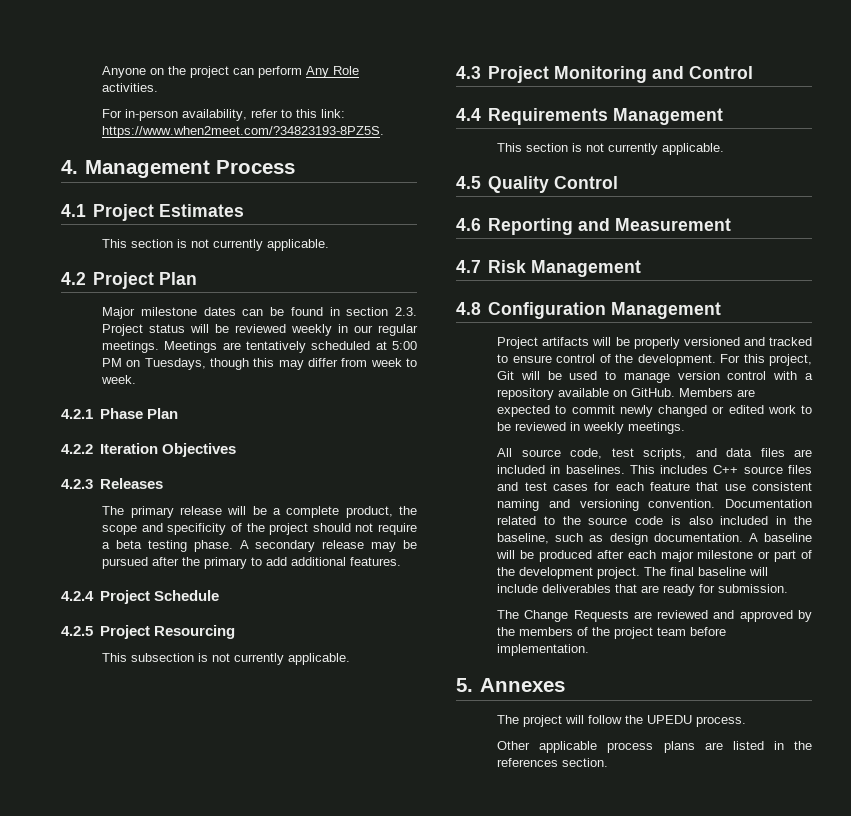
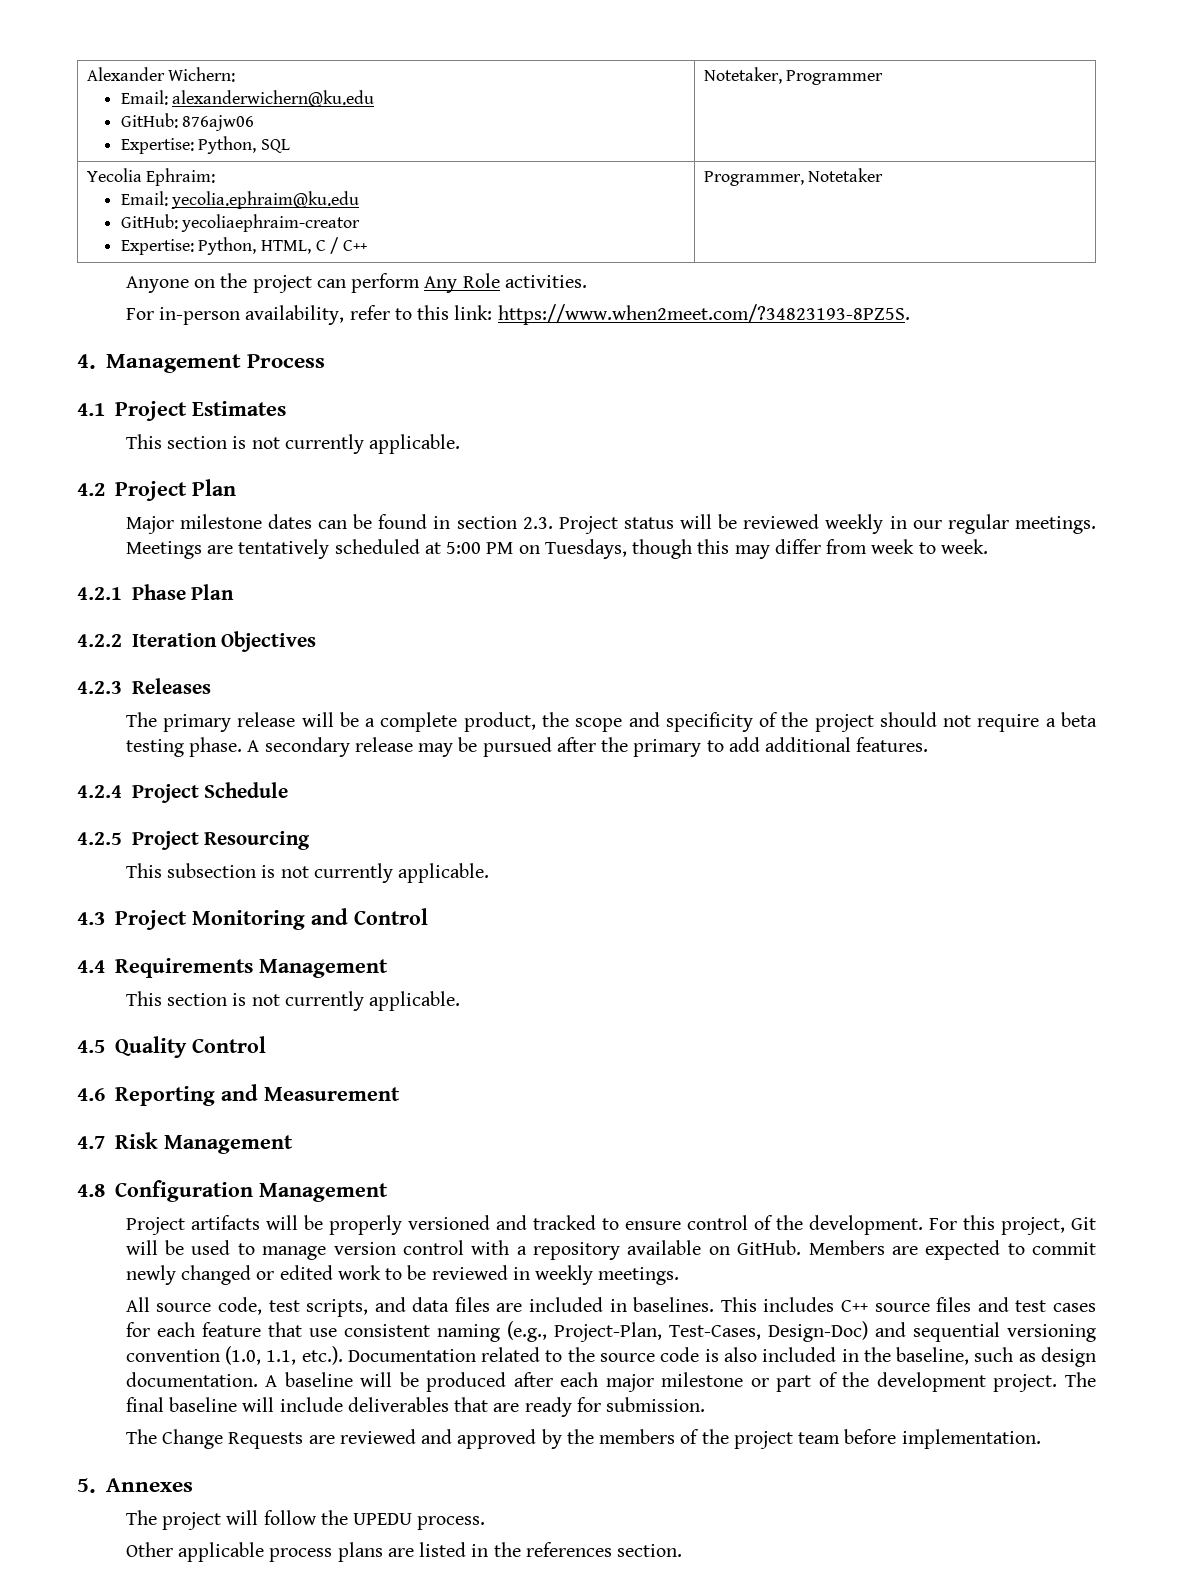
+ Alexander Wichern:
+ Email: alexanderwichern@ku.edu
+ GitHub: 876ajw06
+ Expertise: Python, SQL | Notetaker, Programmer
+ Yecolia Ephraim:
+ Email: yecolia.ephraim@ku.edu
+ GitHub: yecoliaephraim-creator
+ Expertise: Python, HTML, C / C++ | Programmer, Notetaker
- This includes C++ source files and test cases for each feature that use consistent naming and versioning convention. Documentation related to the source code is also included in the baseline, such as design documentation.
+ This includes C++ source files and test cases for each feature that use consistent naming (e.g., Project-Plan, Test-Cases, Design-Doc) and sequential versioning convention (1.0, 1.1, etc.). Documentation related to the source code is also included in the baseline, such as design documentation.

